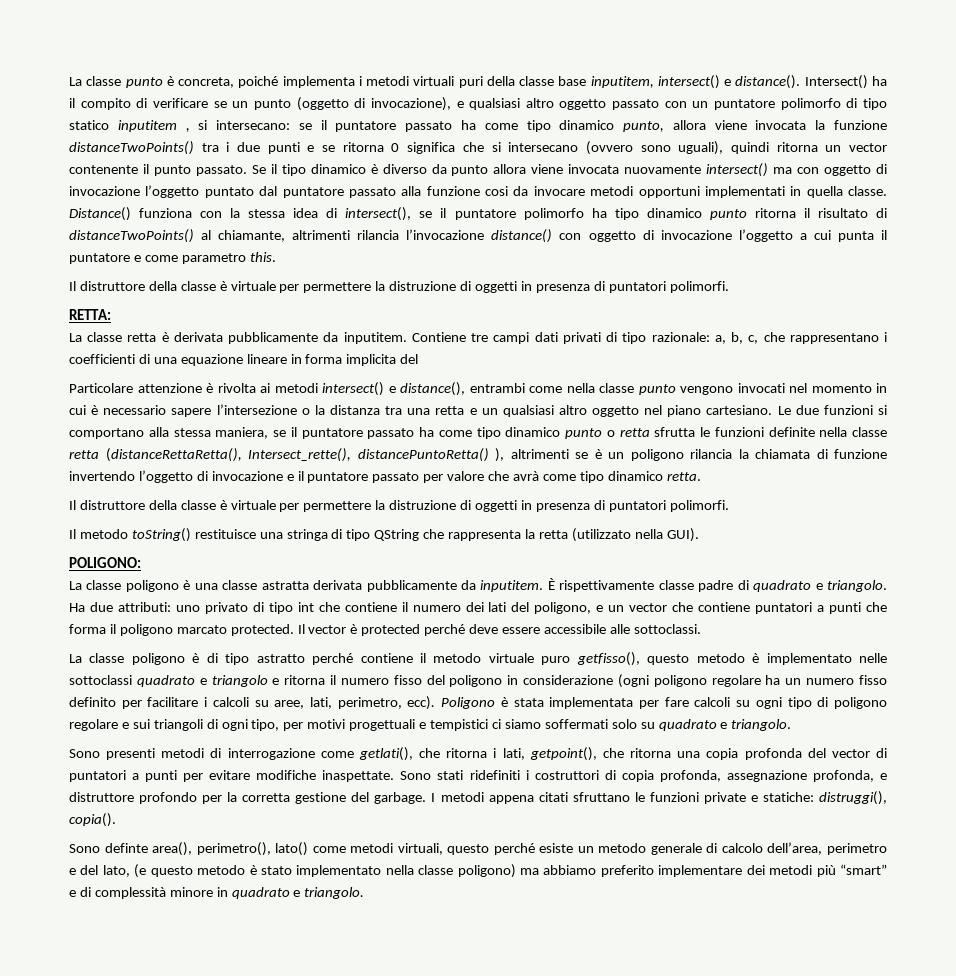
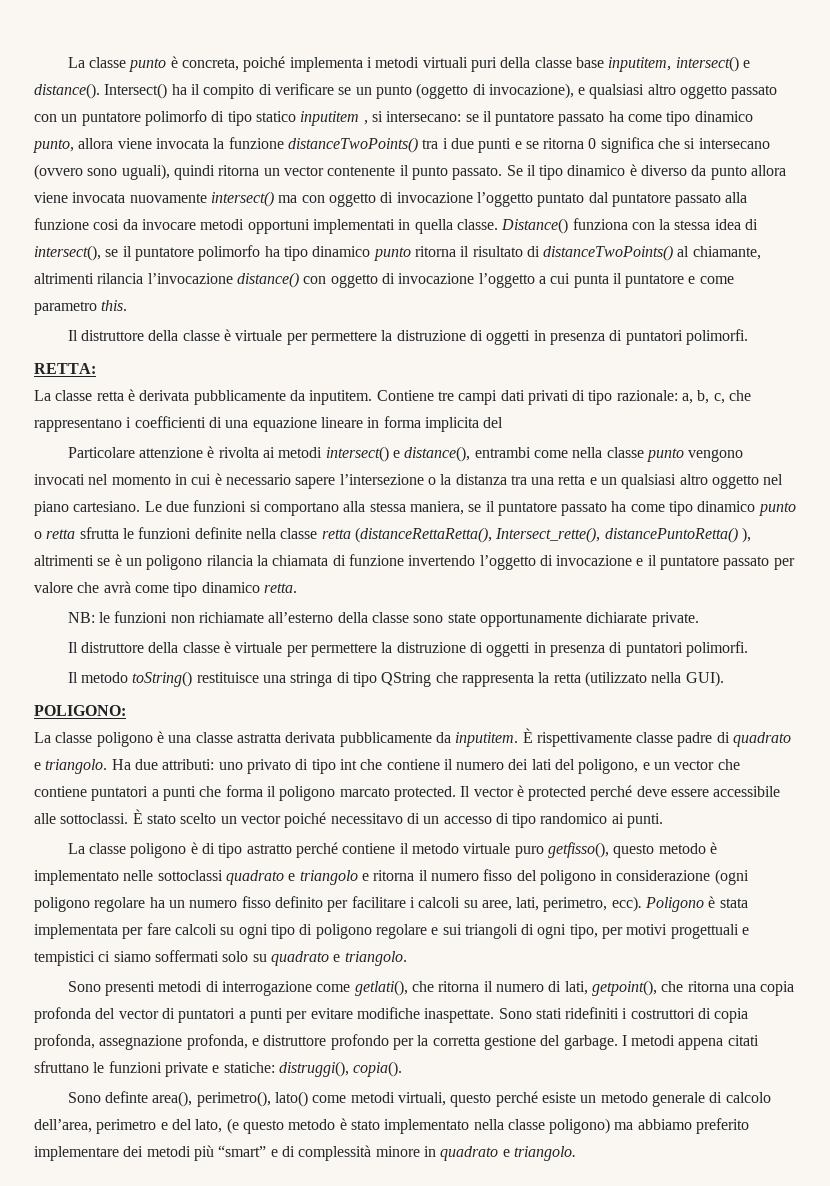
+ NB: le funzioni non richiamate all’esterno della classe sono state opportunamente dichiarate private.
+ È stato scelto un vector poiché necessitavo di un accesso di tipo randomico ai punti.
- Sono presenti metodi di interrogazione come getlati(), che ritorna i lati, getpoint(), che ritorna una copia profonda del vector di puntatori a punti per evitare modifiche inaspettate.
+ Sono presenti metodi di interrogazione come getlati(), che ritorna il numero di lati, getpoint(), che ritorna una copia profonda del vector di puntatori a punti per evitare modifiche inaspettate.

